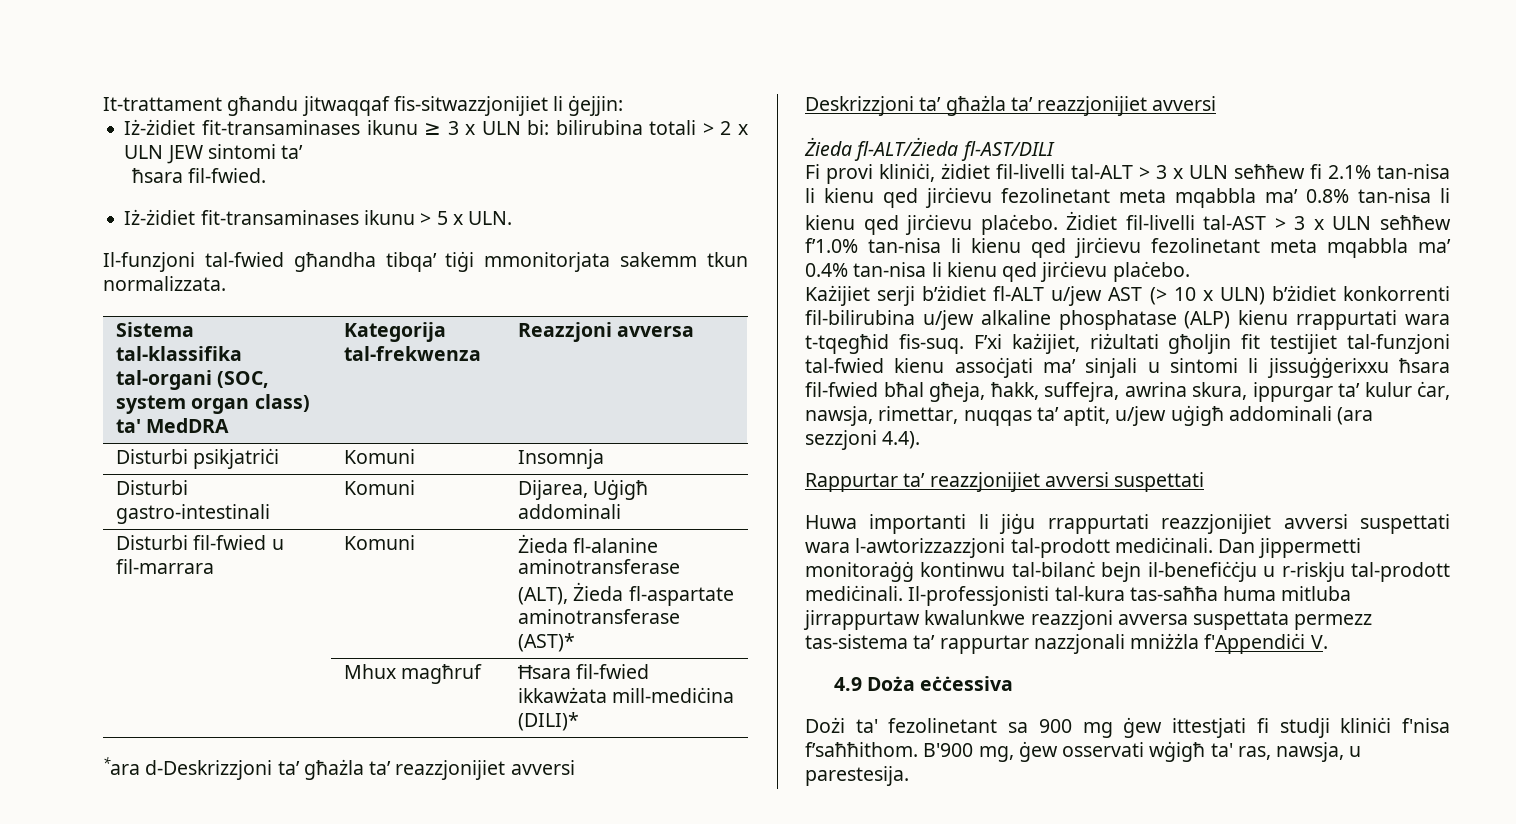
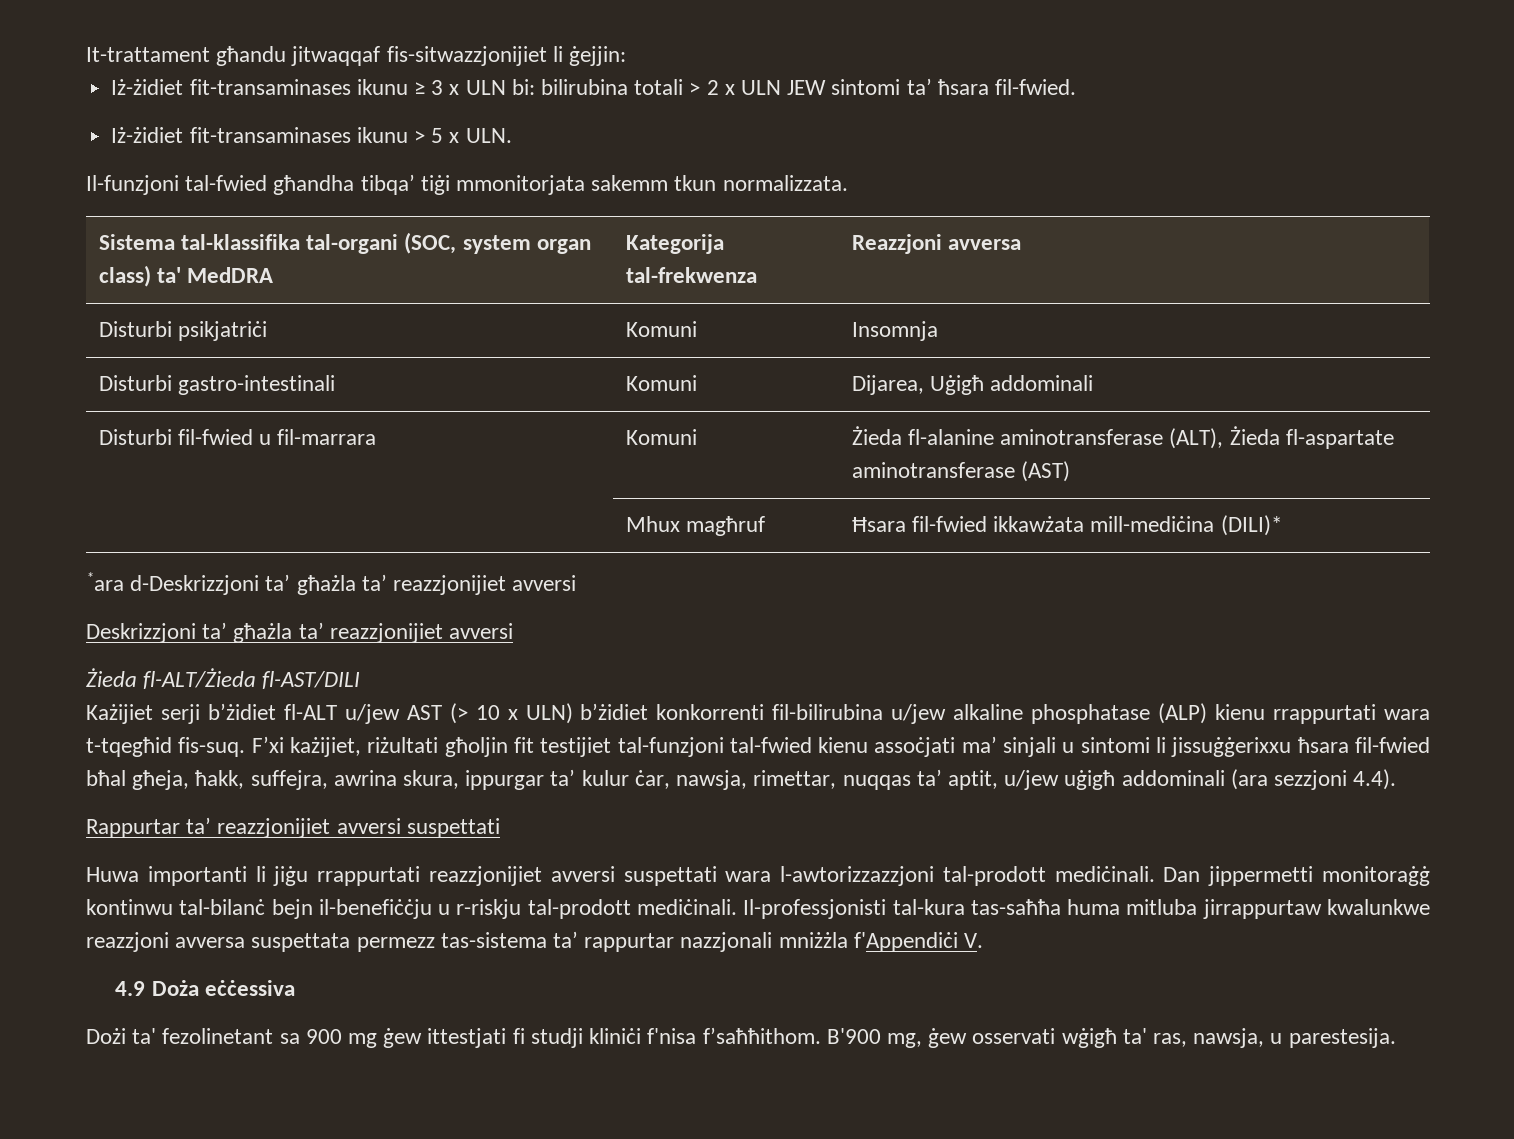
- Iż-żidiet fit-transaminases ikunu ≥ 3 x ULN bi: bilirubina totali > 2 x ULN JEW sintomi ta’
- ħsara fil-fwied.
+ Iż-żidiet fit-transaminases ikunu ≥ 3 x ULN bi: bilirubina totali > 2 x ULN JEW sintomi ta’ ħsara fil-fwied.
- Disturbi fil-fwied u fil-marrara | Komuni | Żieda fl-alanine aminotransferase (ALT), Żieda fl-aspartate aminotransferase (AST)*
+ Disturbi fil-fwied u fil-marrara | Komuni | Żieda fl-alanine aminotransferase (ALT), Żieda fl-aspartate aminotransferase (AST)
- Fi provi kliniċi, żidiet fil-livelli tal-ALT > 3 x ULN seħħew fi 2.1% tan-nisa li kienu qed jirċievu fezolinetant meta mqabbla ma’ 0.8% tan-nisa li kienu qed jirċievu plaċebo. Żidiet fil-livelli tal-AST > 3 x ULN seħħew f’1.0% tan-nisa li kienu qed jirċievu fezolinetant meta mqabbla ma’ 0.4% tan-nisa li kienu qed jirċievu plaċebo.

